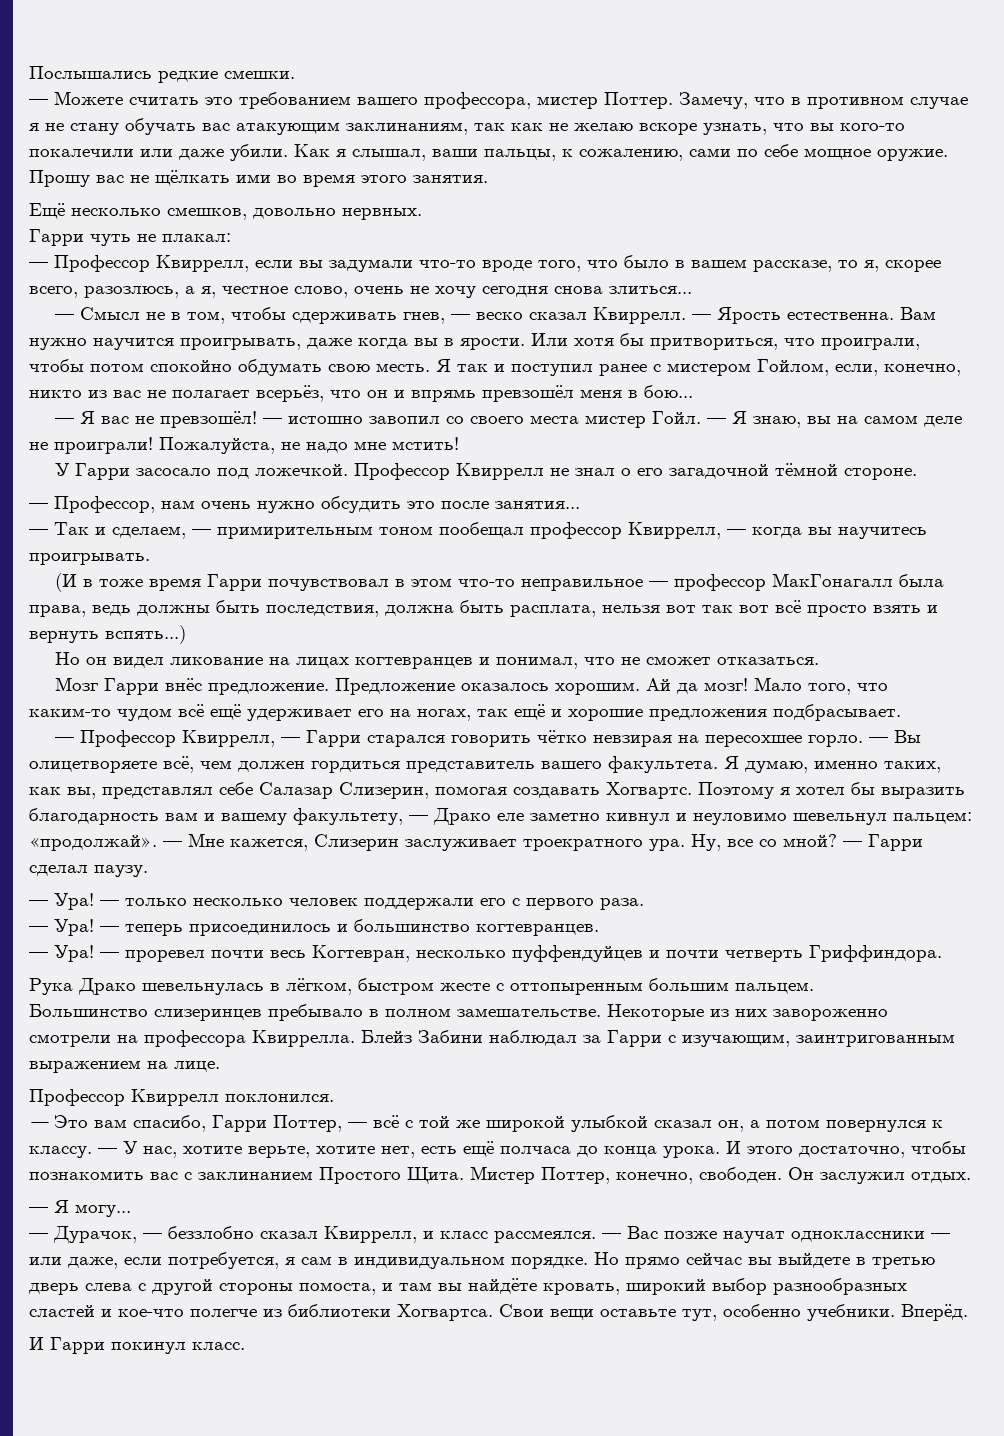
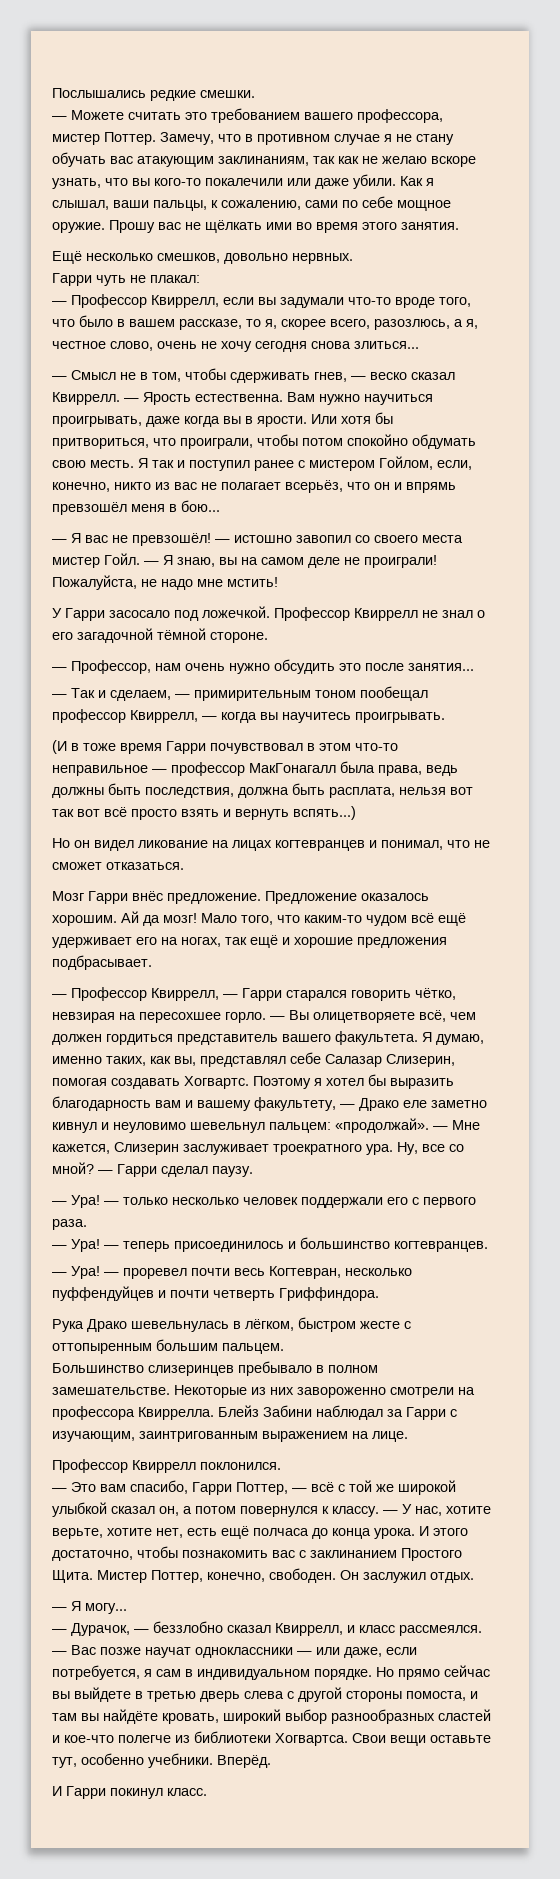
- Вам нужно научится проигрывать, даже когда вы в ярости.
+ Вам нужно научиться проигрывать, даже когда вы в ярости.
- — Профессор Квиррелл, — Гарри старался говорить чётко невзирая на пересохшее горло.
+ — Профессор Квиррелл, — Гарри старался говорить чётко, невзирая на пересохшее горло.

